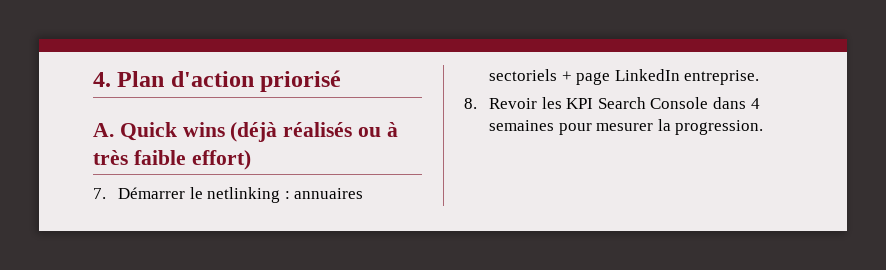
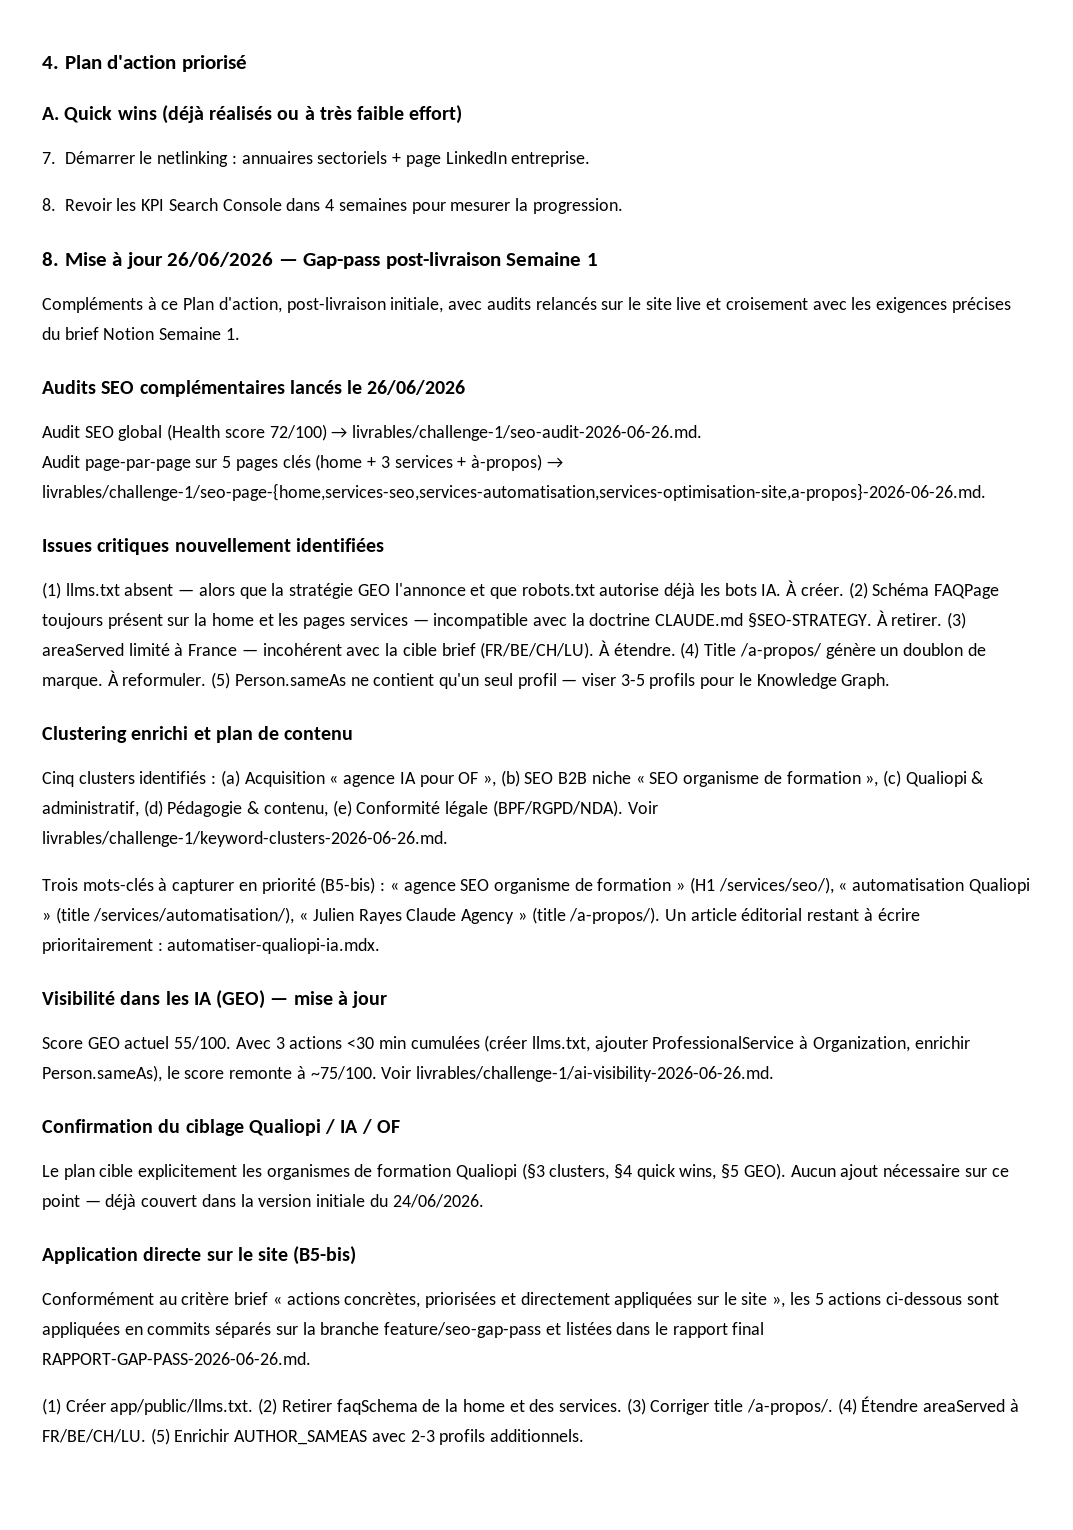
+ 8. Mise à jour 26/06/2026 — Gap-pass post-livraison Semaine 1
+ Compléments à ce Plan d'action, post-livraison initiale, avec audits relancés sur le site live et croisement avec les exigences précises du brief Notion Semaine 1.
+ Audits SEO complémentaires lancés le 26/06/2026
+ Audit SEO global (Health score 72/100) → livrables/challenge-1/seo-audit-2026-06-26.md.
+ Audit page-par-page sur 5 pages clés (home + 3 services + à-propos) → livrables/challenge-1/seo-page-{home,services-seo,services-automatisation,services-optimisation-site,a-propos}-2026-06-26.md.
+ Issues critiques nouvellement identifiées
+ (1) llms.txt absent — alors que la stratégie GEO l'annonce et que robots.txt autorise déjà les bots IA. À créer. (2) Schéma FAQPage toujours présent sur la home et les pages services — incompatible avec la doctrine CLAUDE.md §SEO-STRATEGY. À retirer. (3) areaServed limité à France — incohérent avec la cible brief (FR/BE/CH/LU). À étendre. (4) Title /a-propos/ génère un doublon de marque. À reformuler. (5) Person.sameAs ne contient qu'un seul profil — viser 3-5 profils pour le Knowledge Graph.
+ Clustering enrichi et plan de contenu
+ Cinq clusters identifiés : (a) Acquisition « agence IA pour OF », (b) SEO B2B niche « SEO organisme de formation », (c) Qualiopi & administratif, (d) Pédagogie & contenu, (e) Conformité légale (BPF/RGPD/NDA). Voir livrables/challenge-1/keyword-clusters-2026-06-26.md.
+ Trois mots-clés à capturer en priorité (B5-bis) : « agence SEO organisme de formation » (H1 /services/seo/), « automatisation Qualiopi » (title /services/automatisation/), « Julien Rayes Claude Agency » (title /a-propos/). Un article éditorial restant à écrire prioritairement : automatiser-qualiopi-ia.mdx.
+ Visibilité dans les IA (GEO) — mise à jour
+ Score GEO actuel 55/100. Avec 3 actions <30 min cumulées (créer llms.txt, ajouter ProfessionalService à Organization, enrichir Person.sameAs), le score remonte à ~75/100. Voir livrables/challenge-1/ai-visibility-2026-06-26.md.
+ Confirmation du ciblage Qualiopi / IA / OF
+ Le plan cible explicitement les organismes de formation Qualiopi (§3 clusters, §4 quick wins, §5 GEO). Aucun ajout nécessaire sur ce point — déjà couvert dans la version initiale du 24/06/2026.
+ Application directe sur le site (B5-bis)
+ Conformément au critère brief « actions concrètes, priorisées et directement appliquées sur le site », les 5 actions ci-dessous sont appliquées en commits séparés sur la branche feature/seo-gap-pass et listées dans le rapport final RAPPORT-GAP-PASS-2026-06-26.md.
+ (1) Créer app/public/llms.txt. (2) Retirer faqSchema de la home et des services. (3) Corriger title /a-propos/. (4) Étendre areaServed à FR/BE/CH/LU. (5) Enrichir AUTHOR_SAMEAS avec 2-3 profils additionnels.

